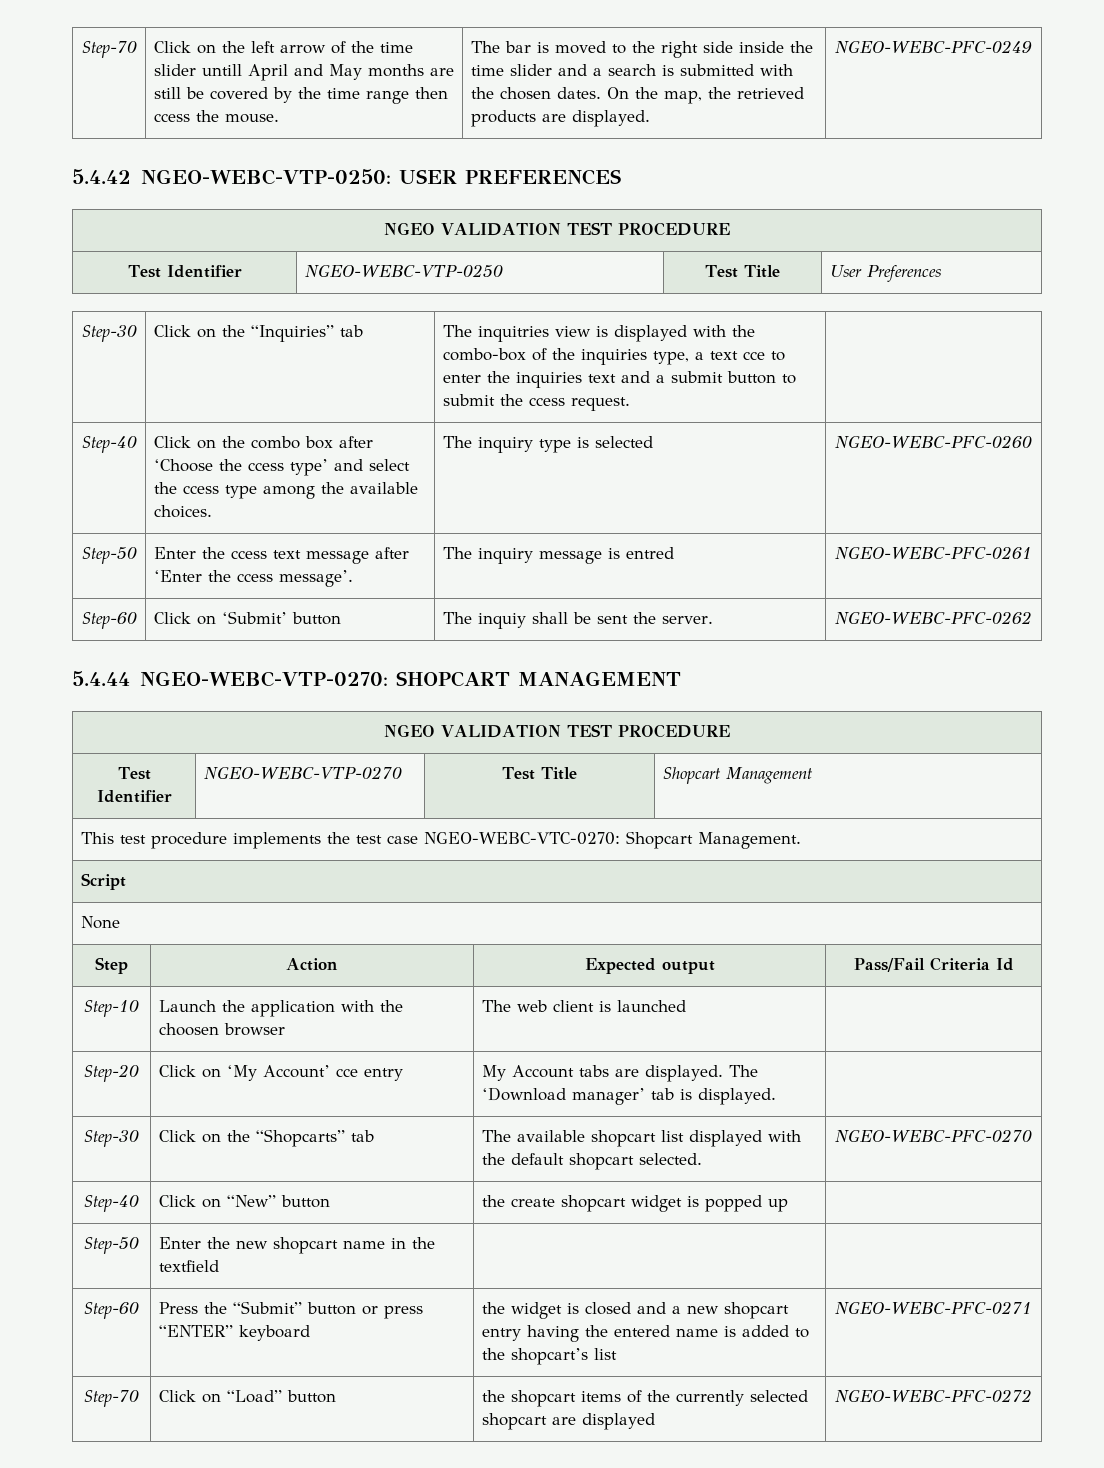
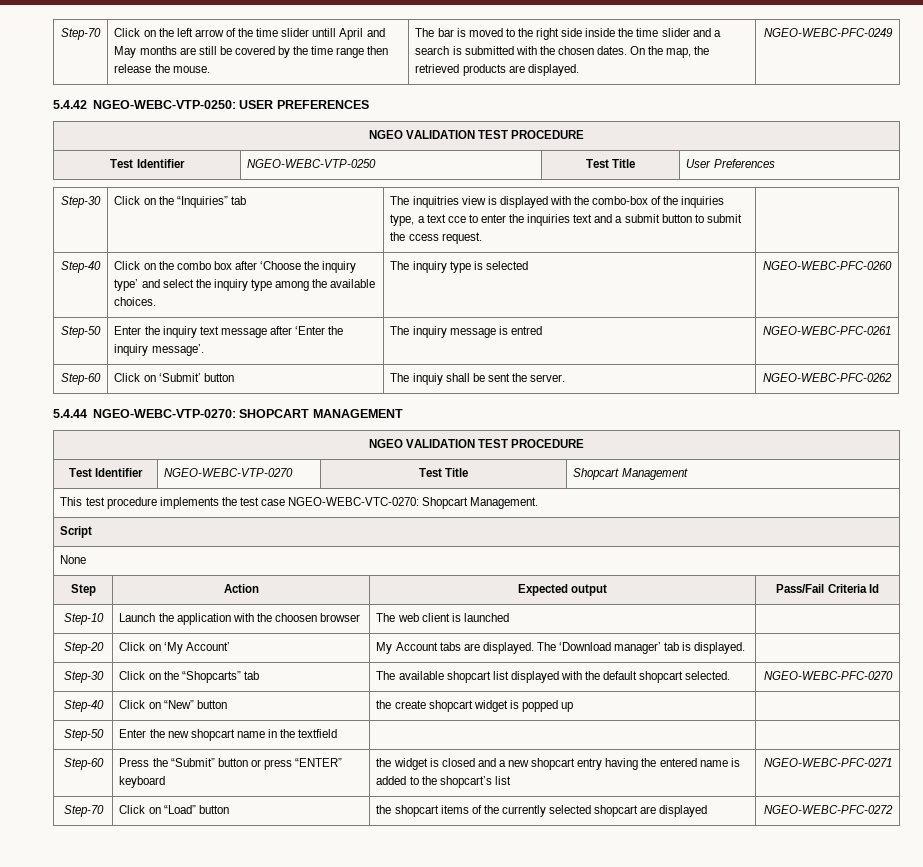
- Click on the left arrow of the time slider untill April and May months are still be covered by the time range then ccess the mouse.
+ Click on the left arrow of the time slider untill April and May months are still be covered by the time range then release the mouse.
- Step-40 | Click on the combo box after ‘Choose the ccess type’ and select the ccess type among the available choices. | The inquiry type is selected | NGEO-WEBC-PFC-0260
+ Step-40 | Click on the combo box after ‘Choose the inquiry type’ and select the inquiry type among the available choices. | The inquiry type is selected | NGEO-WEBC-PFC-0260
- Step-50 | Enter the ccess text message after ‘Enter the ccess message’. | The inquiry message is entred | NGEO-WEBC-PFC-0261
+ Step-50 | Enter the inquiry text message after ‘Enter the inquiry message’. | The inquiry message is entred | NGEO-WEBC-PFC-0261
- Step-20 | Click on ‘My Account’ cce entry | My Account tabs are displayed. The ‘Download manager’ tab is displayed. |
+ Step-20 | Click on ‘My Account’ | My Account tabs are displayed. The ‘Download manager’ tab is displayed. |

